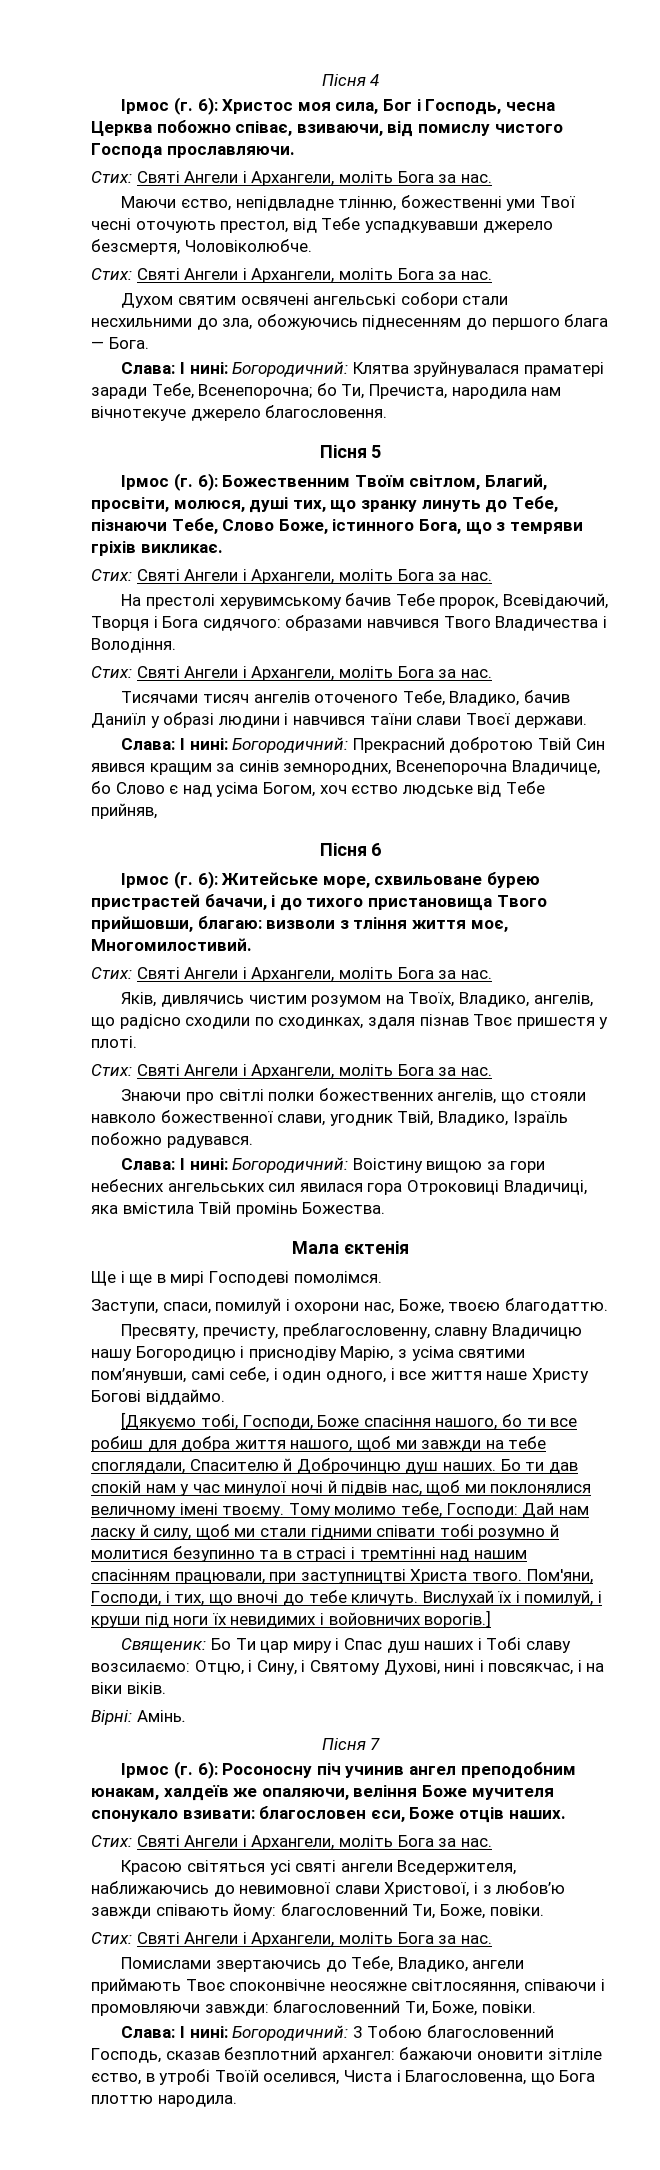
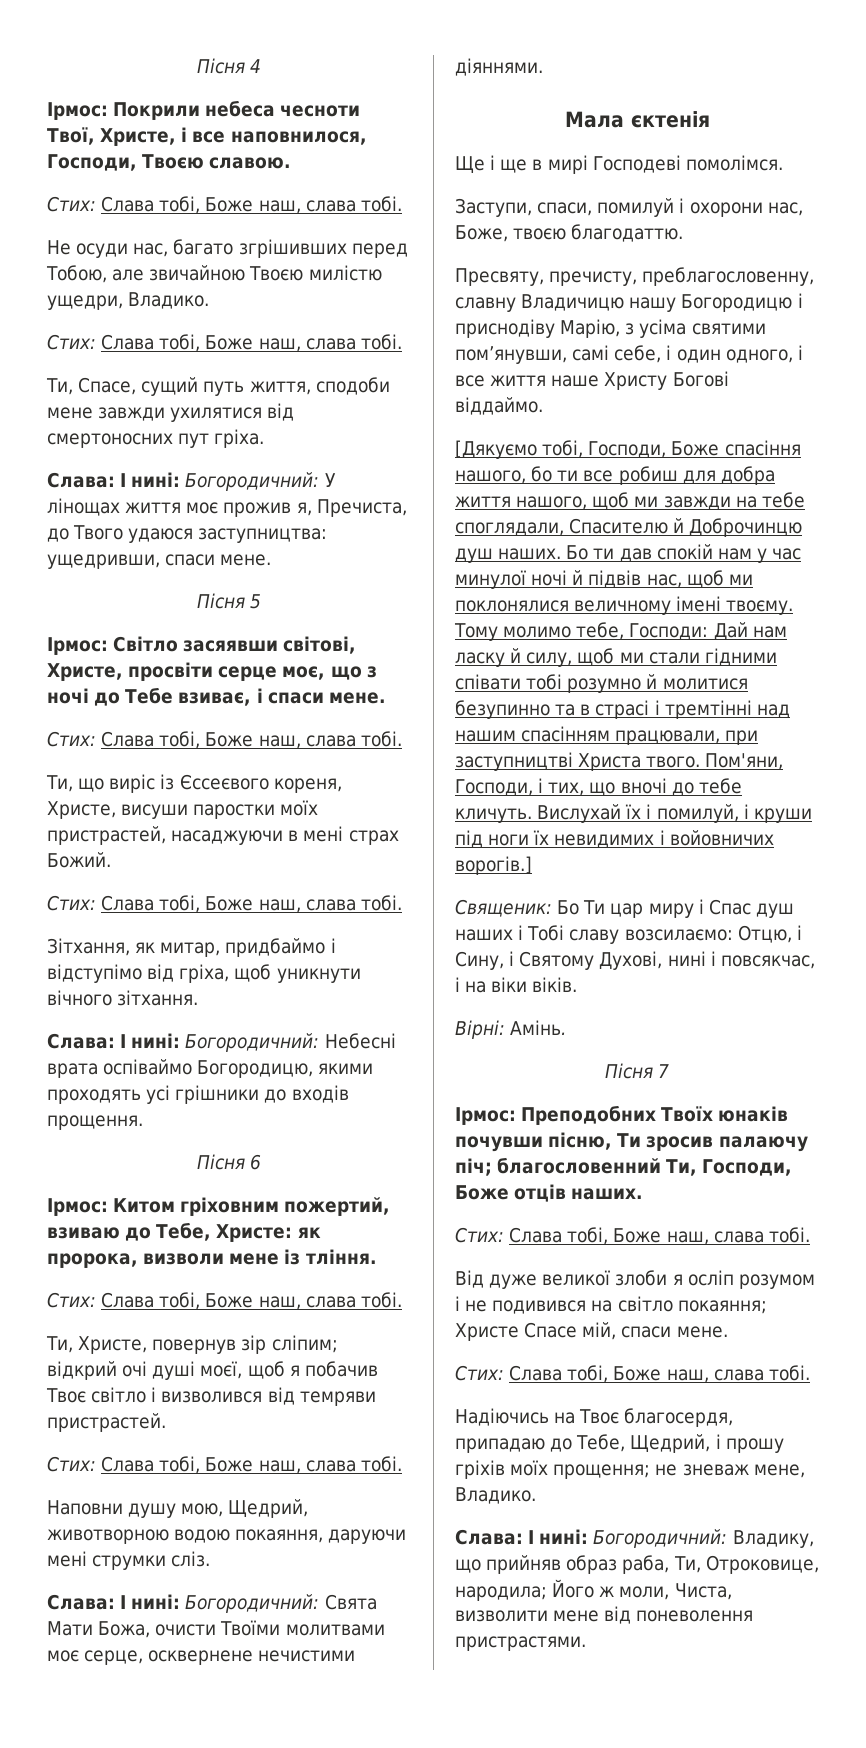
- Ірмос (г. 6): Христос моя сила, Бог і Господь, чесна Церква побожно співає, взиваючи, від помислу чистого Господа прославляючи.
- Стих: Святі Ангели і Архангели, моліть Бога за нас.
- Маючи єство, непідвладне тлінню, божественні уми Твої чесні оточують престол, від Тебе успадкувавши джерело безсмертя, Чоловіколюбче.
- Стих: Святі Ангели і Архангели, моліть Бога за нас.
- Духом святим освячені ангельські собори стали несхильними до зла, обожуючись піднесенням до першого блага — Бога.
- Слава: І нині: Богородичний: Клятва зруйнувалася праматері заради Тебе, Всенепорочна; бо Ти, Пречиста, народила нам вічнотекуче джерело благословення.
+ Ірмос: Покрили небеса чесноти Твої, Христе, і все наповнилося, Господи, Твоєю славою.
+ Стих: Слава тобі, Боже наш, слава тобі.
+ Не осуди нас, багато згрішивших перед Тобою, але звичайною Твоєю милістю ущедри, Владико.
+ Стих: Слава тобі, Боже наш, слава тобі.
+ Ти, Спасе, сущий путь життя, сподоби мене завжди ухилятися від смертоносних пут гріха.
+ Слава: І нині: Богородичний: У лінощах життя моє прожив я, Пречиста, до Твого удаюся заступництва: ущедривши, спаси мене.
  Пісня 5
- Ірмос (г. 6): Божественним Твоїм світлом, Благий, просвіти, молюся, душі тих, що зранку линуть до Тебе, пізнаючи Тебе, Слово Боже, істинного Бога, що з темряви гріхів викликає.
- Стих: Святі Ангели і Архангели, моліть Бога за нас.
- На престолі херувимському бачив Тебе пророк, Всевідаючий, Творця і Бога сидячого: образами навчився Твого Владичества і Володіння.
- Стих: Святі Ангели і Архангели, моліть Бога за нас.
- Тисячами тисяч ангелів оточеного Тебе, Владико, бачив Даниїл у образі людини і навчився таїни слави Твоєї держави.
- Слава: І нині: Богородичний: Прекрасний добротою Твій Син явився кращим за синів земнородних, Всенепорочна Владичице, бо Слово є над усіма Богом, хоч єство людське від Тебе прийняв,
+ Ірмос: Світло засяявши світові, Христе, просвіти серце моє, що з ночі до Тебе взиває, і спаси мене.
+ Стих: Слава тобі, Боже наш, слава тобі.
+ Ти, що виріс із Єссеєвого кореня, Христе, висуши паростки моїх пристрастей, насаджуючи в мені страх Божий.
+ Стих: Слава тобі, Боже наш, слава тобі.
+ Зітхання, як митар, придбаймо і відступімо від гріха, щоб уникнути вічного зітхання.
+ Слава: І нині: Богородичний: Небесні врата оспіваймо Богородицю, якими проходять усі грішники до входів прощення.
  Пісня 6
- Ірмос (г. 6): Житейське море, схвильоване бурею пристрастей бачачи, і до тихого пристановища Твого прийшовши, благаю: визволи з тління життя моє, Многомилостивий.
- Стих: Святі Ангели і Архангели, моліть Бога за нас.
- Яків, дивлячись чистим розумом на Твоїх, Владико, ангелів, що радісно сходили по сходинках, здаля пізнав Твоє пришестя у плоті.
- Стих: Святі Ангели і Архангели, моліть Бога за нас.
- Знаючи про світлі полки божественних ангелів, що стояли навколо божественної слави, угодник Твій, Владико, Ізраїль побожно радувався.
- Слава: І нині: Богородичний: Воістину вищою за гори небесних ангельських сил явилася гора Отроковиці Владичиці, яка вмістила Твій промінь Божества.
+ Ірмос: Китом гріховним пожертий, взиваю до Тебе, Христе: як пророка, визволи мене із тління.
+ Стих: Слава тобі, Боже наш, слава тобі.
+ Ти, Христе, повернув зір сліпим; відкрий очі душі моєї, щоб я побачив Твоє світло і визволився від темряви пристрастей.
+ Стих: Слава тобі, Боже наш, слава тобі.
+ Наповни душу мою, Щедрий, животворною водою покаяння, даруючи мені струмки сліз.
+ Слава: І нині: Богородичний: Свята Мати Божа, очисти Твоїми молитвами моє серце, осквернене нечистими діяннями.
- Ірмос (г. 6): Росоносну піч учинив ангел преподобним юнакам, халдеїв же опаляючи, веління Боже мучителя спонукало взивати: благословен єси, Боже отців наших.
- Стих: Святі Ангели і Архангели, моліть Бога за нас.
- Красою світяться усі святі ангели Вседержителя, наближаючись до невимовної слави Христової, і з любов’ю завжди співають йому: благословенний Ти, Боже, повіки.
- Стих: Святі Ангели і Архангели, моліть Бога за нас.
- Помислами звертаючись до Тебе, Владико, ангели приймають Твоє споконвічне неосяжне світлосяяння, співаючи і промовляючи завжди: благословенний Ти, Боже, повіки.
- Слава: І нині: Богородичний: 3 Тобою благословенний Господь, сказав безплотний архангел: бажаючи оновити зітліле єство, в утробі Твоїй оселився, Чиста і Благословенна, що Бога плоттю народила.
+ Ірмос: Преподобних Твоїх юнаків почувши пісню, Ти зросив палаючу піч; благословенний Ти, Господи, Боже отців наших.
+ Стих: Слава тобі, Боже наш, слава тобі.
+ Від дуже великої злоби я осліп розумом і не подивився на світло покаяння; Христе Спасе мій, спаси мене.
+ Стих: Слава тобі, Боже наш, слава тобі.
+ Надіючись на Твоє благосердя, припадаю до Тебе, Щедрий, і прошу гріхів моїх прощення; не зневаж мене, Владико.
+ Слава: І нині: Богородичний: Владику, що прийняв образ раба, Ти, Отроковице, народила; Його ж моли, Чиста, визволити мене від поневолення пристрастями.

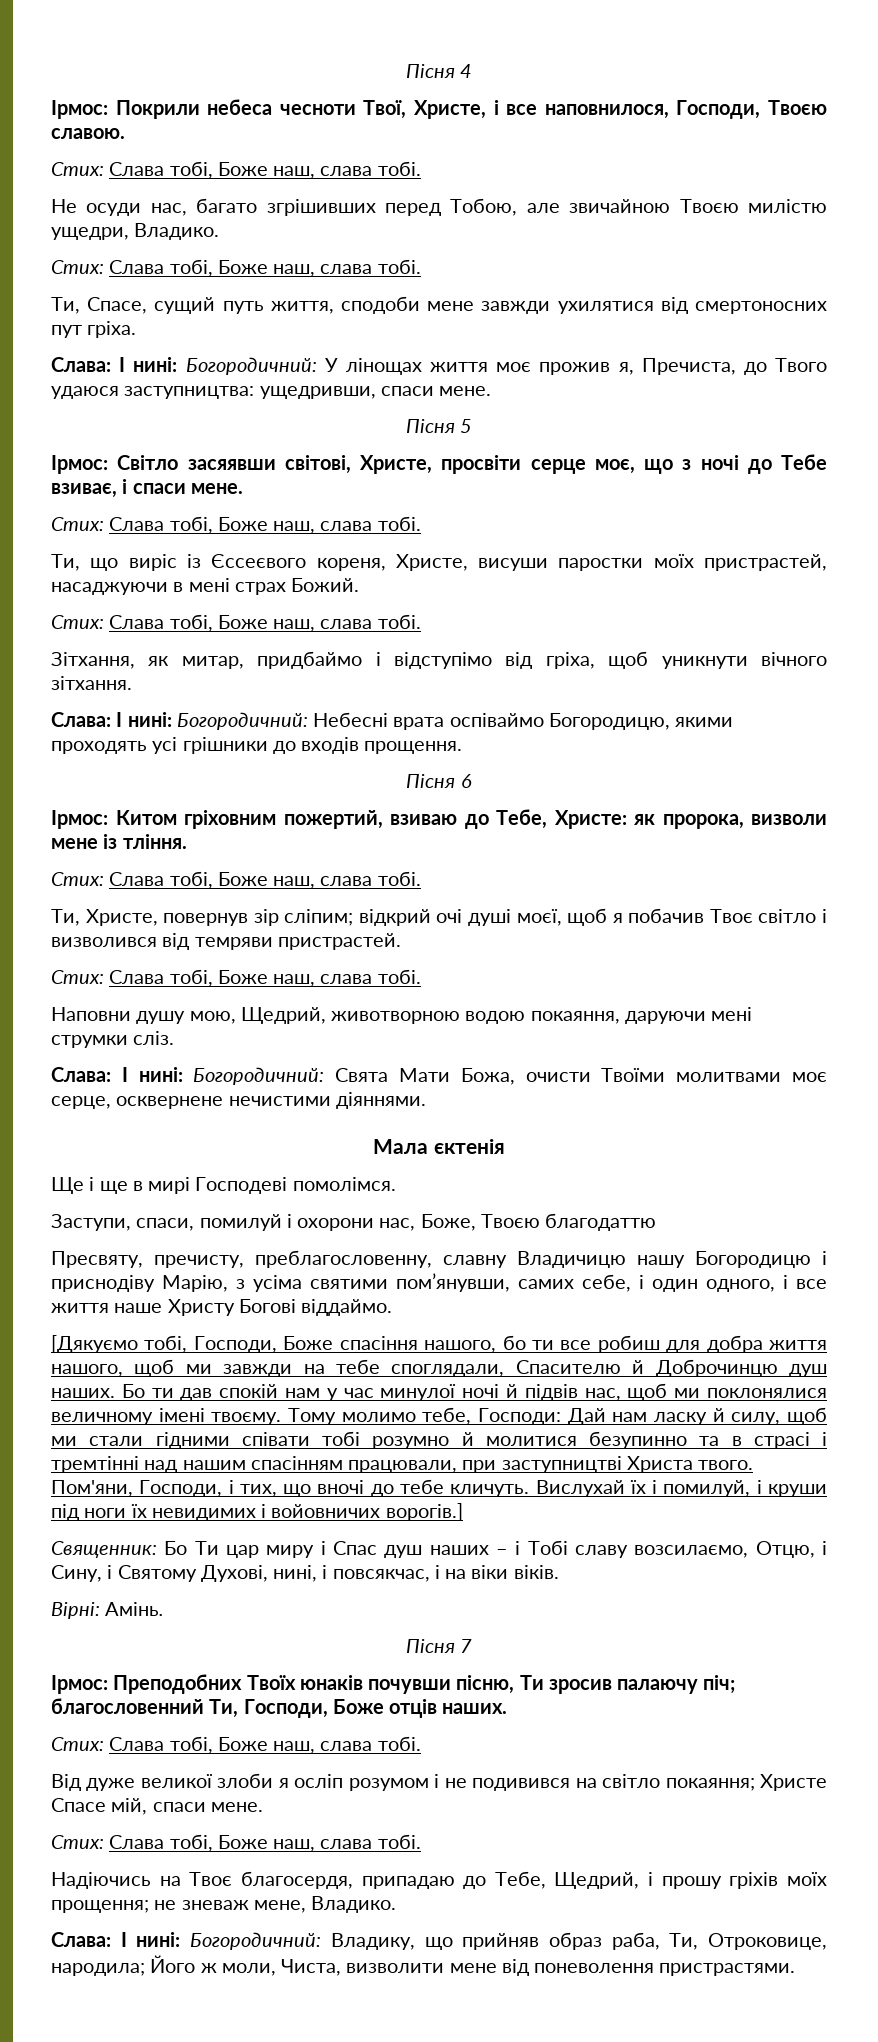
- Заступи, спаси, помилуй і охорони нас, Боже, твоєю благодаттю.
+ Заступи, спаси, помилуй і охорони нас, Боже, Твоєю благодаттю
- Пресвяту, пречисту, преблагословенну, славну Владичицю нашу Богородицю і приснодіву Марію, з усіма святими пом’янувши, самі себе, і один одного, і все життя наше Христу Богові віддаймо.
+ Пресвяту, пречисту, преблагословенну, славну Владичицю нашу Богородицю і приснодіву Марію, з усіма святими пом’янувши, самих себе, і один одного, і все життя наше Христу Богові віддаймо.
- Священик: Бо Ти цар миру і Спас душ наших і Тобі славу возсилаємо: Отцю, і Сину, і Святому Духові, нині і повсякчас, і на віки віків.
+ Священник: Бо Ти цар миру і Спас душ наших – і Тобі славу возсилаємо, Отцю, і Сину, і Святому Духові, нині, і повсякчас, і на віки віків.

